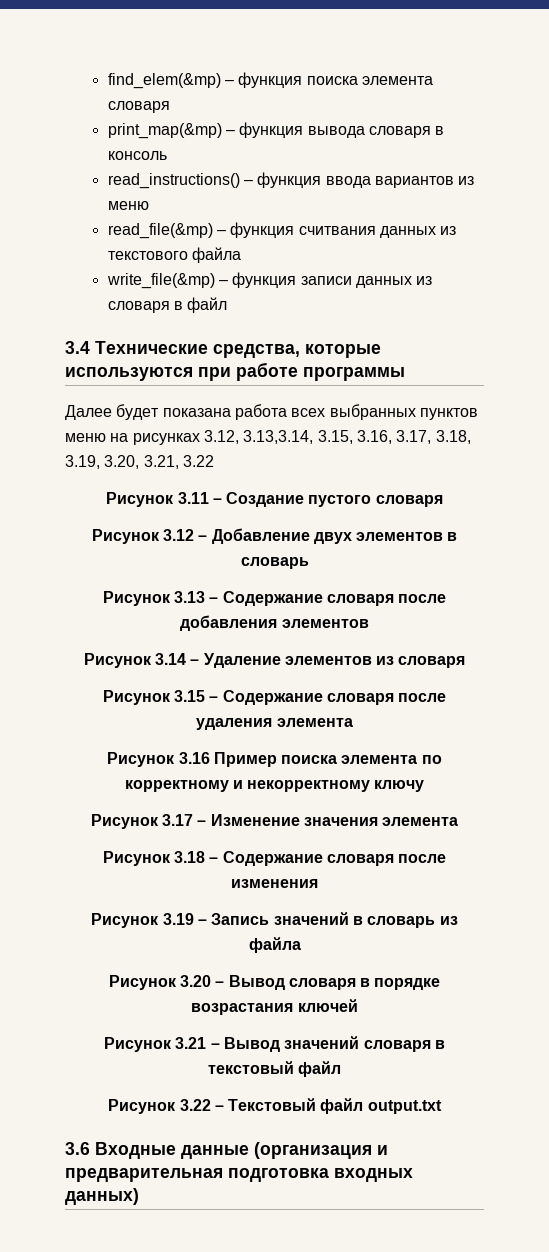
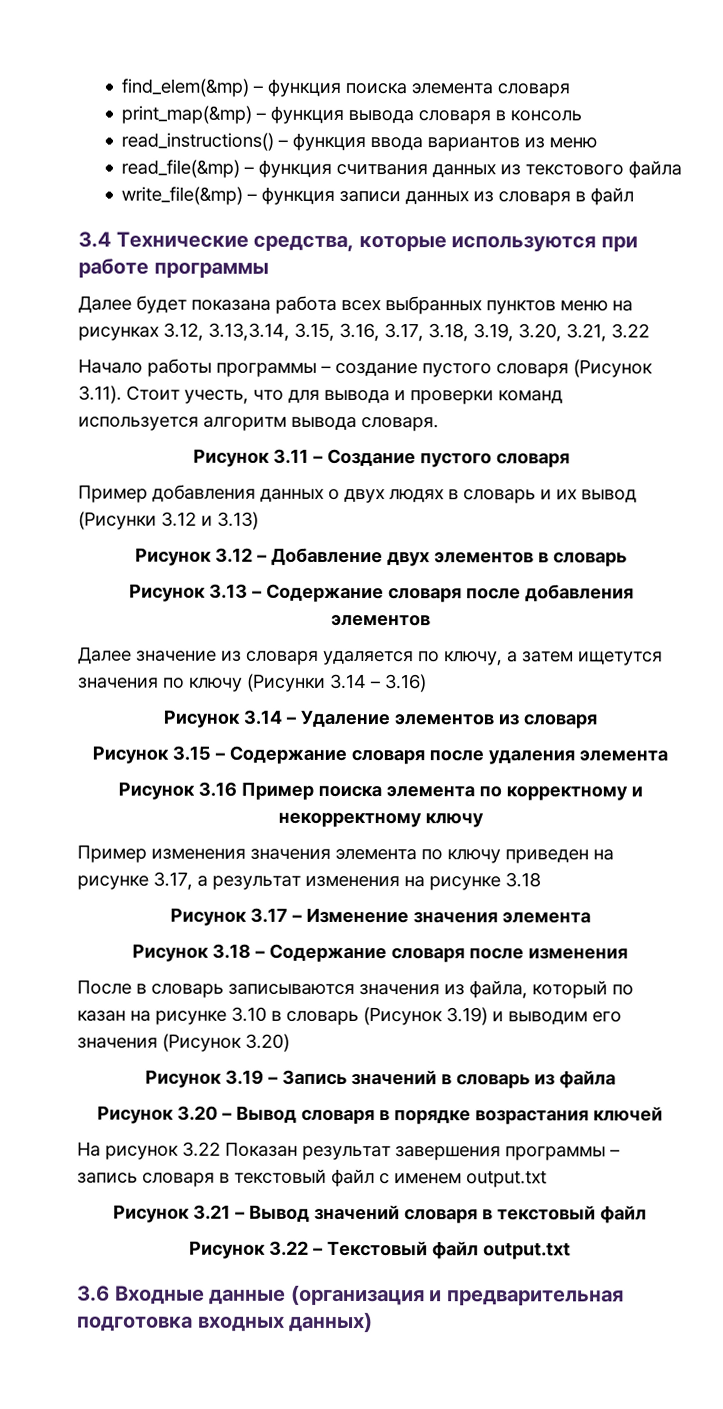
+ Начало работы программы – создание пустого словаря (Рисунок 3.11). Стоит учесть, что для вывода и проверки команд используется алгоритм вывода словаря.
+ Пример добавления данных о двух людях в словарь и их вывод (Рисунки 3.12 и 3.13)
+ Далее значение из словаря удаляется по ключу, а затем ищетутся значения по ключу (Рисунки 3.14 – 3.16)
+ Пример изменения значения элемента по ключу приведен на рисунке 3.17, а результат изменения на рисунке 3.18
+ После в словарь записываются значения из файла, который по казан на рисунке 3.10 в словарь (Рисунок 3.19) и выводим его значения (Рисунок 3.20)
+ На рисунок 3.22 Показан результат завершения программы – запись словаря в текстовый файл с именем output.txt

